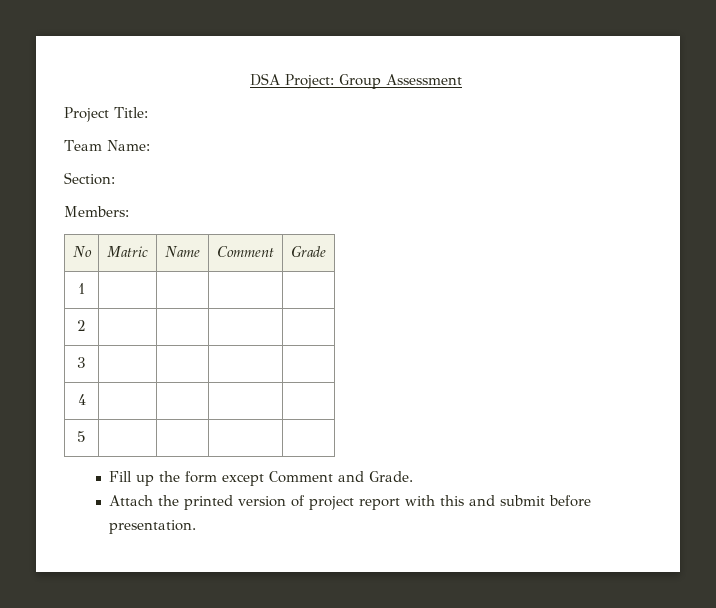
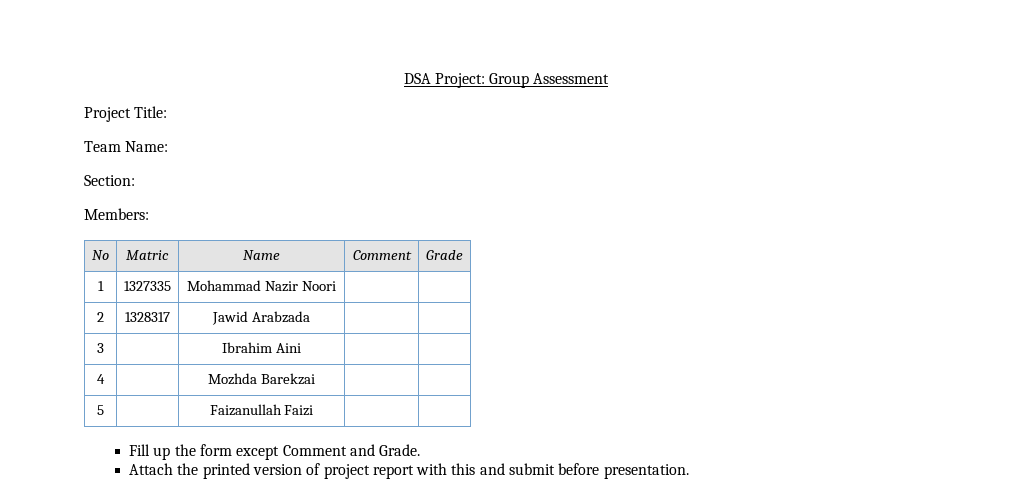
- 1 | | | |
- 2 | | | |
+ 1 | 1327335 | Mohammad Nazir Noori | |
+ 2 | 1328317 | Jawid Arabzada | |
- 3 | | | |
+ 3 | | Ibrahim Aini | |
- 4 | | | |
+ 4 | | Mozhda Barekzai | |
- 5 | | | |
+ 5 | | Faizanullah Faizi | |

